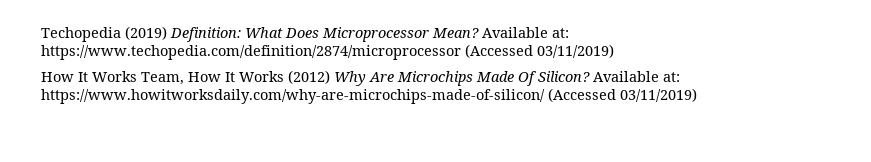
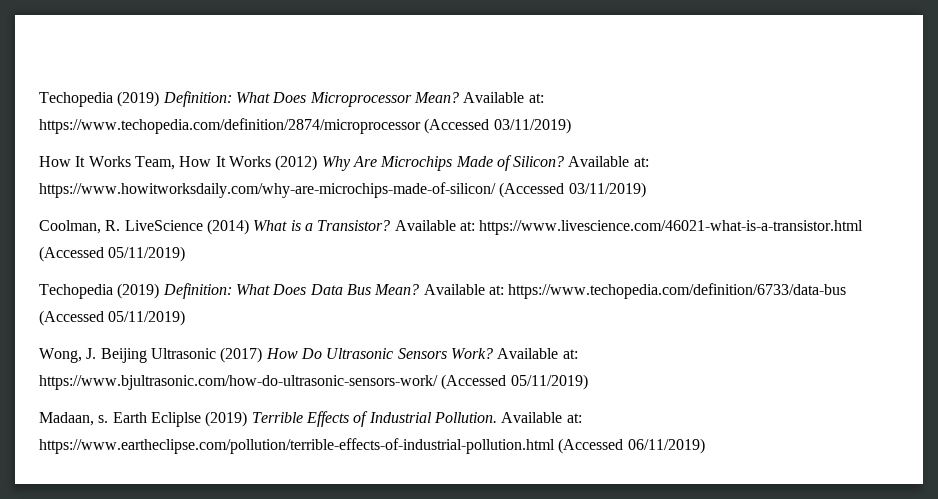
- How It Works Team, How It Works (2012) Why Are Microchips Made Of Silicon?
+ How It Works Team, How It Works (2012) Why Are Microchips Made of Silicon?
+ Coolman, R. LiveScience (2014) What is a Transistor? Available at: https://www.livescience.com/46021-what-is-a-transistor.html (Accessed 05/11/2019)
+ Techopedia (2019) Definition: What Does Data Bus Mean? Available at: https://www.techopedia.com/definition/6733/data-bus (Accessed 05/11/2019)
+ Wong, J. Beijing Ultrasonic (2017) How Do Ultrasonic Sensors Work? Available at: https://www.bjultrasonic.com/how-do-ultrasonic-sensors-work/ (Accessed 05/11/2019)
+ Madaan, s. Earth Ecliplse (2019) Terrible Effects of Industrial Pollution. Available at: https://www.eartheclipse.com/pollution/terrible-effects-of-industrial-pollution.html (Accessed 06/11/2019)

